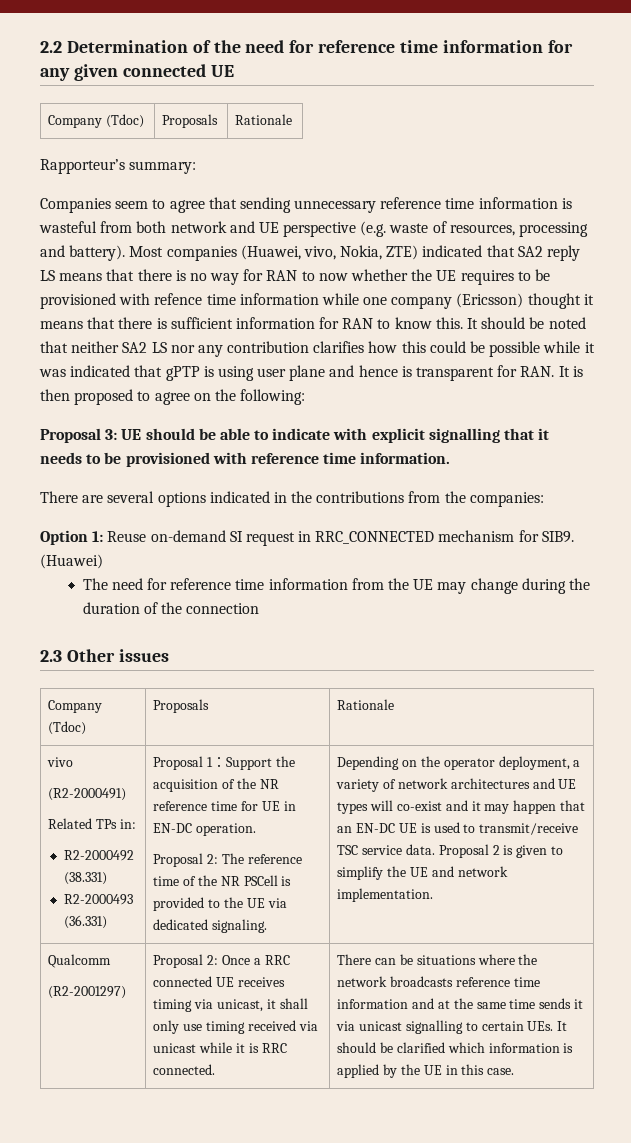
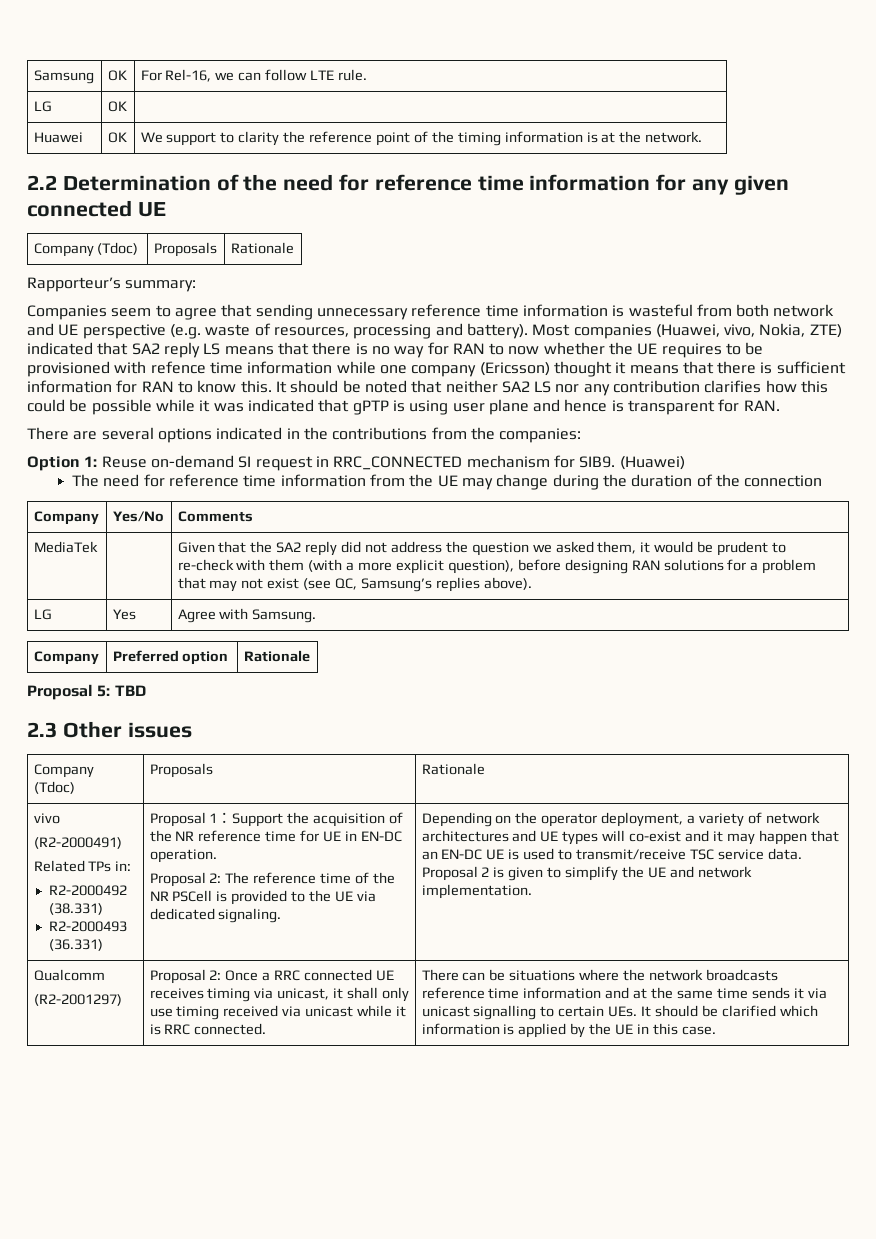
+ Samsung | OK | For Rel-16, we can follow LTE rule.
+ LG | OK |
+ Huawei | OK | We support to clarity the reference point of the timing information is at the network.
- It should be noted that neither SA2 LS nor any contribution clarifies how this could be possible while it was indicated that gPTP is using user plane and hence is transparent for RAN. It is then proposed to agree on the following:
- Proposal 3: UE should be able to indicate with explicit signalling that it needs to be provisioned with reference time information.
+ It should be noted that neither SA2 LS nor any contribution clarifies how this could be possible while it was indicated that gPTP is using user plane and hence is transparent for RAN.
+ Company | Yes/No | Comments
+ MediaTek | | Given that the SA2 reply did not address the question we asked them, it would be prudent to re-check with them (with a more explicit question), before designing RAN solutions for a problem that may not exist (see QC, Samsung’s replies above).
+ LG | Yes | Agree with Samsung.
+ Company | Preferred option | Rationale
+ Proposal 5: TBD

